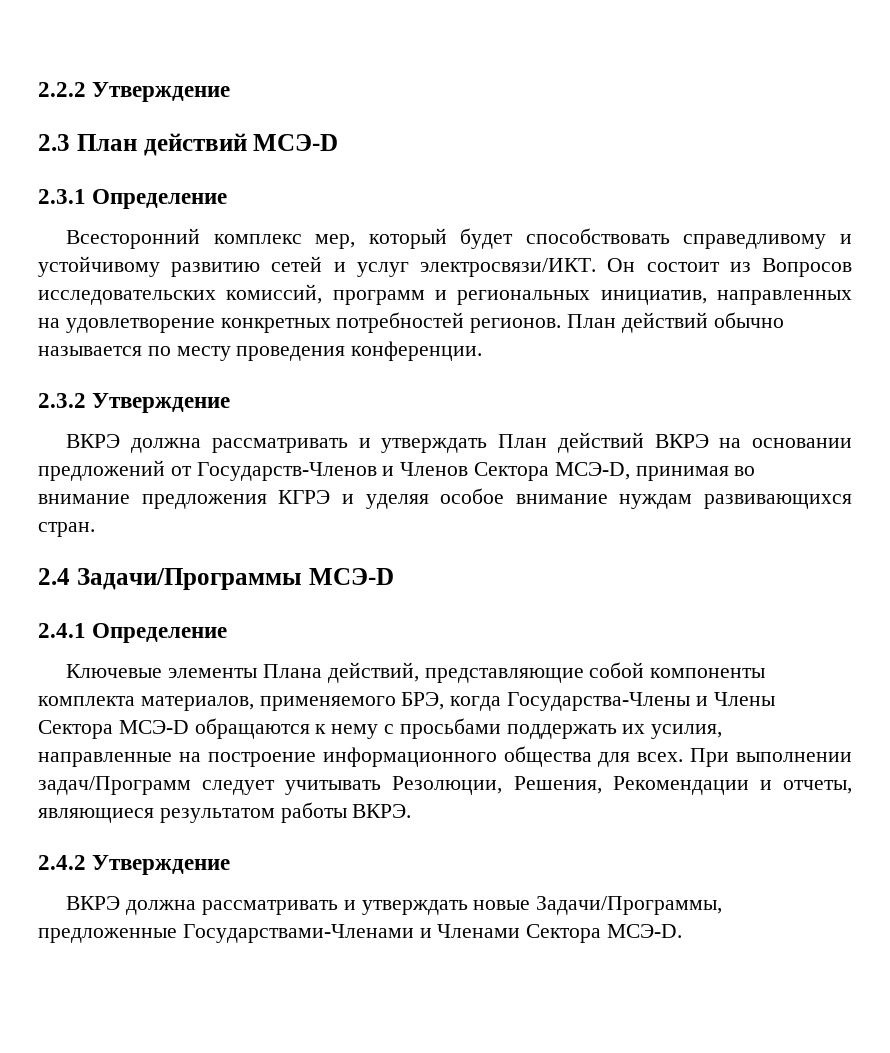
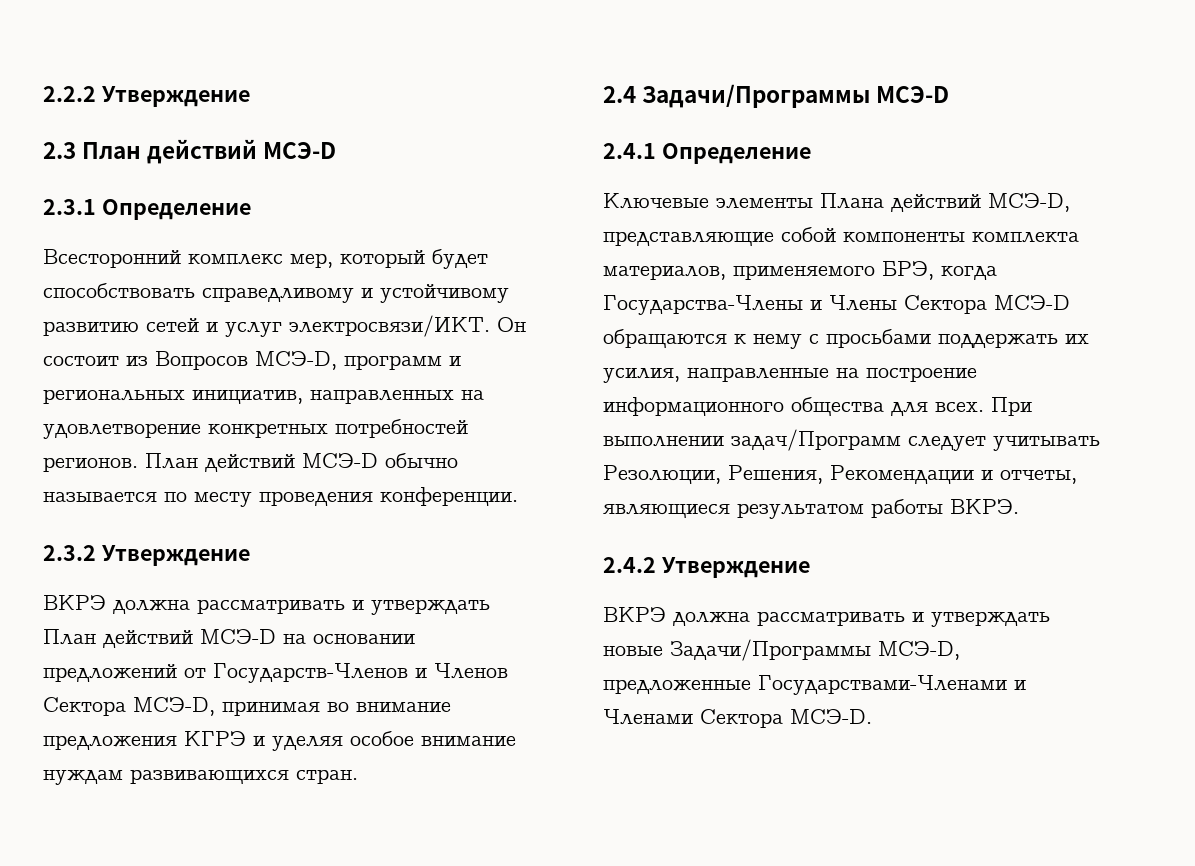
- Он состоит из Вопросов исследовательских комиссий, программ и региональных инициатив, направленных на удовлетворение конкретных потребностей регионов.
+ Он состоит из Вопросов МСЭ-D, программ и региональных инициатив, направленных на удовлетворение конкретных потребностей регионов.
- План действий обычно называется по месту проведения конференции.
+ План действий МСЭ-D обычно называется по месту проведения конференции.
- ВКРЭ должна рассматривать и утверждать План действий ВКРЭ на основании предложений от Государств-Членов и Членов Сектора МСЭ-D, принимая во внимание предложения КГРЭ и уделяя особое внимание нуждам развивающихся стран.
+ ВКРЭ должна рассматривать и утверждать План действий МСЭ-D на основании предложений от Государств-Членов и Членов Сектора МСЭ-D, принимая во внимание предложения КГРЭ и уделяя особое внимание нуждам развивающихся стран.
- Ключевые элементы Плана действий, представляющие собой компоненты комплекта материалов, применяемого БРЭ, когда Государства-Члены и Члены Сектора МСЭ-D обращаются к нему с просьбами поддержать их усилия, направленные на построение информационного общества для всех.
+ Ключевые элементы Плана действий МСЭ-D, представляющие собой компоненты комплекта материалов, применяемого БРЭ, когда Государства-Члены и Члены Сектора МСЭ-D обращаются к нему с просьбами поддержать их усилия, направленные на построение информационного общества для всех.
- ВКРЭ должна рассматривать и утверждать новые Задачи/Программы, предложенные Государствами-Членами и Членами Сектора МСЭ-D.
+ ВКРЭ должна рассматривать и утверждать новые Задачи/Программы МСЭ-D, предложенные Государствами-Членами и Членами Сектора МСЭ-D.

